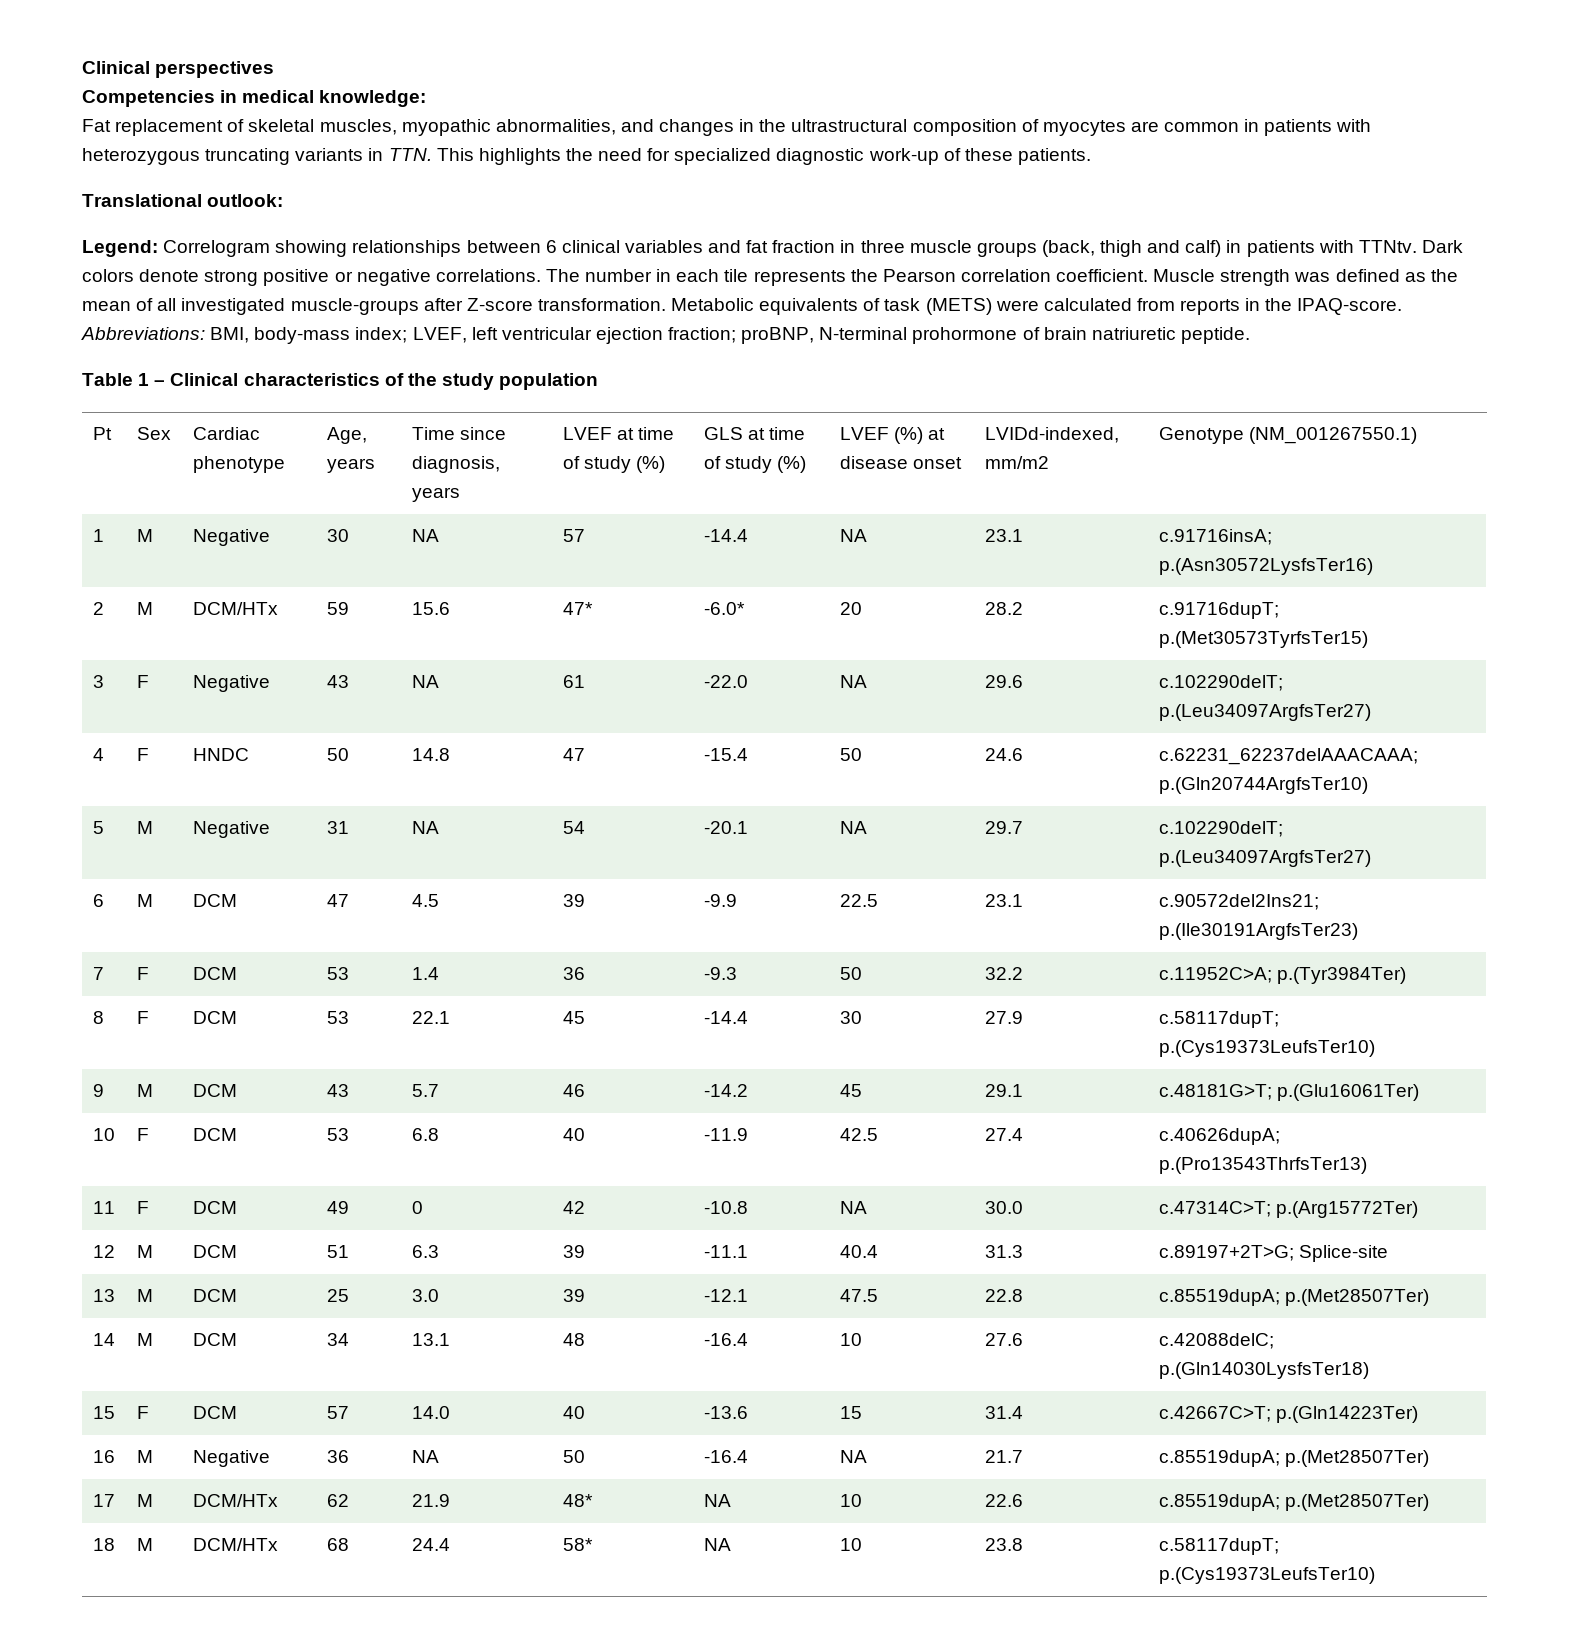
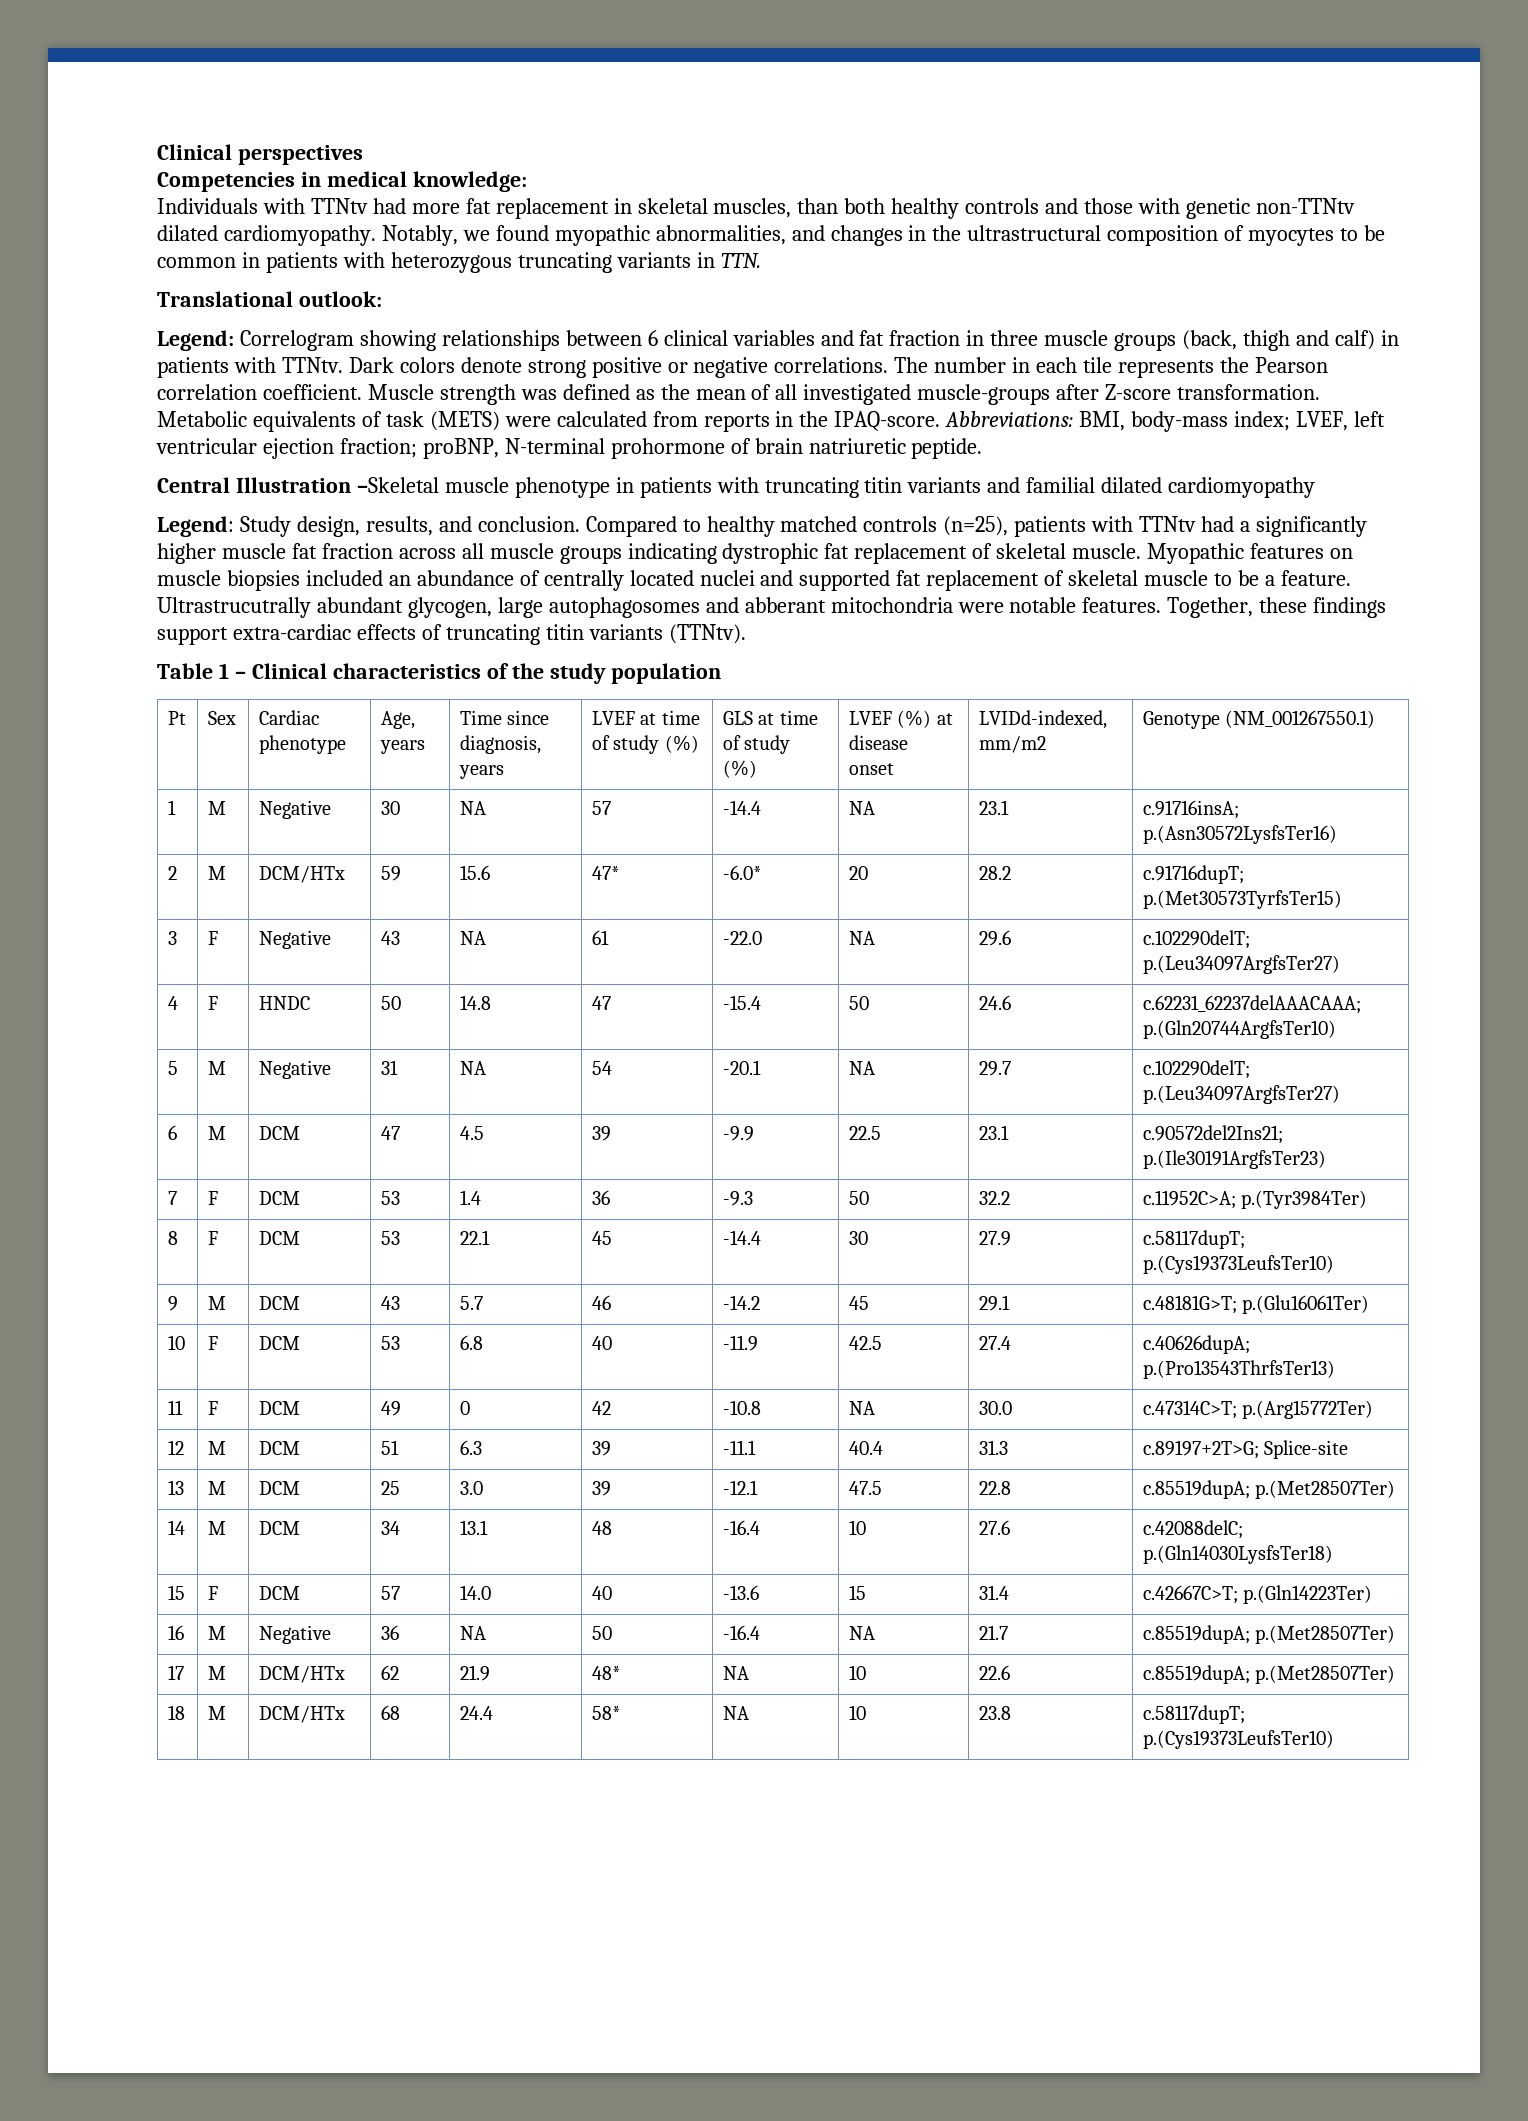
- Fat replacement of skeletal muscles, myopathic abnormalities, and changes in the ultrastructural composition of myocytes are common in patients with heterozygous truncating variants in TTN. This highlights the need for specialized diagnostic work-up of these patients.
+ Individuals with TTNtv had more fat replacement in skeletal muscles, than both healthy controls and those with genetic non-TTNtv dilated cardiomyopathy. Notably, we found myopathic abnormalities, and changes in the ultrastructural composition of myocytes to be common in patients with heterozygous truncating variants in TTN.
+ Central Illustration –Skeletal muscle phenotype in patients with truncating titin variants and familial dilated cardiomyopathy
+ Legend: Study design, results, and conclusion. Compared to healthy matched controls (n=25), patients with TTNtv had a significantly higher muscle fat fraction across all muscle groups indicating dystrophic fat replacement of skeletal muscle. Myopathic features on muscle biopsies included an abundance of centrally located nuclei and supported fat replacement of skeletal muscle to be a feature. Ultrastrucutrally abundant glycogen, large autophagosomes and abberant mitochondria were notable features. Together, these findings support extra-cardiac effects of truncating titin variants (TTNtv).

